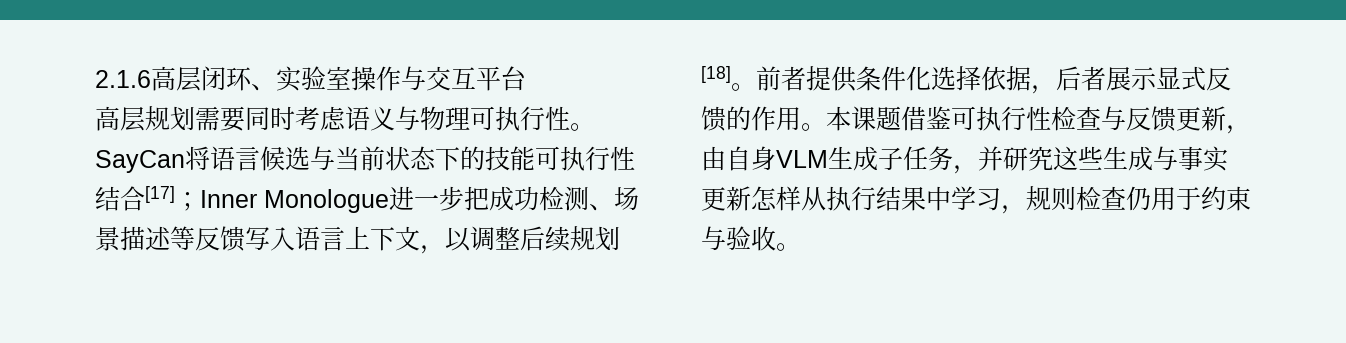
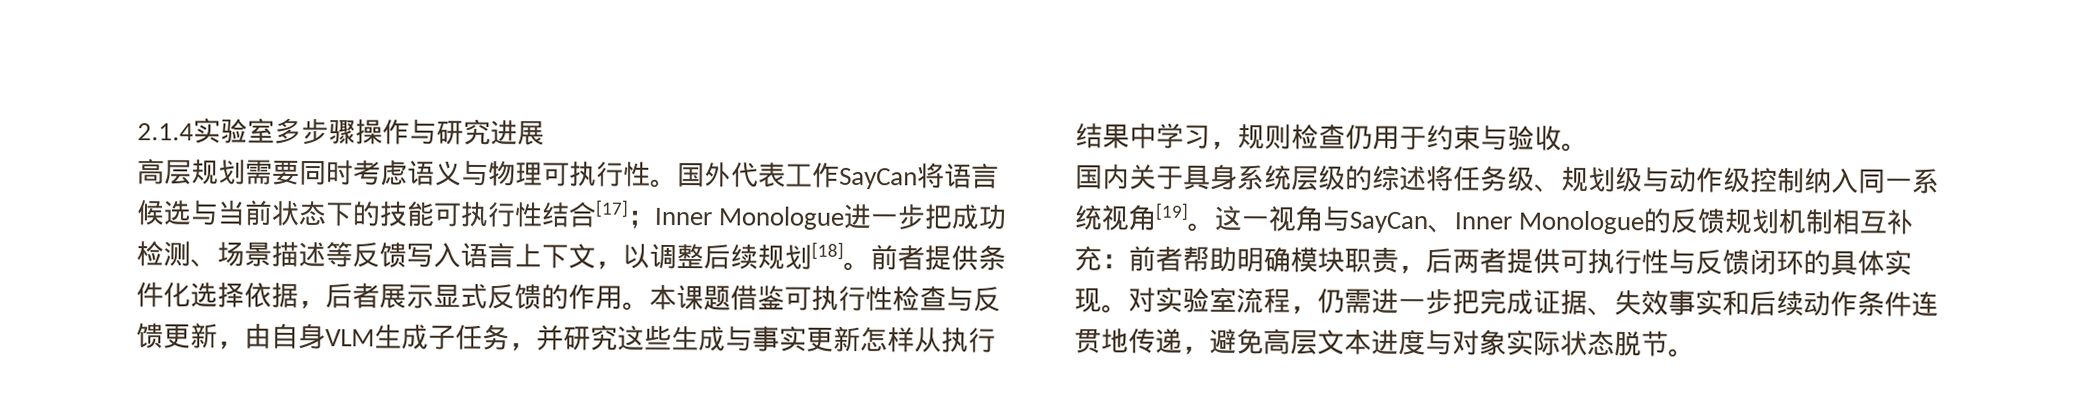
- 2.1.6高层闭环、实验室操作与交互平台
+ 2.1.4实验室多步骤操作与研究进展
- SayCan将语言候选与当前状态下的技能可执行性结合[17]；Inner Monologue进一步把成功检测、场景描述等反馈写入语言上下文，以调整后续规划[18]。
+ 国外代表工作SayCan将语言候选与当前状态下的技能可执行性结合[17]；Inner Monologue进一步把成功检测、场景描述等反馈写入语言上下文，以调整后续规划[18]。
+ 国内关于具身系统层级的综述将任务级、规划级与动作级控制纳入同一系统视角[19]。这一视角与SayCan、Inner Monologue的反馈规划机制相互补充：前者帮助明确模块职责，后两者提供可执行性与反馈闭环的具体实现。对实验室流程，仍需进一步把完成证据、失效事实和后续动作条件连贯地传递，避免高层文本进度与对象实际状态脱节。

